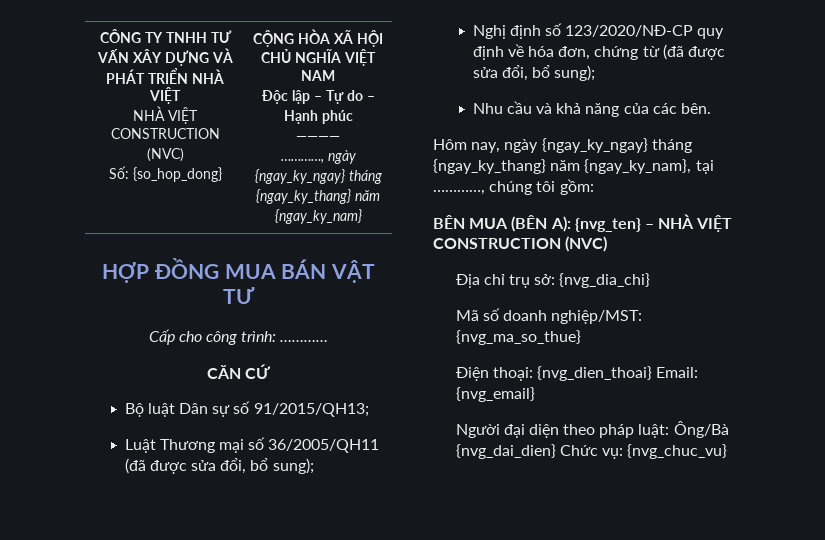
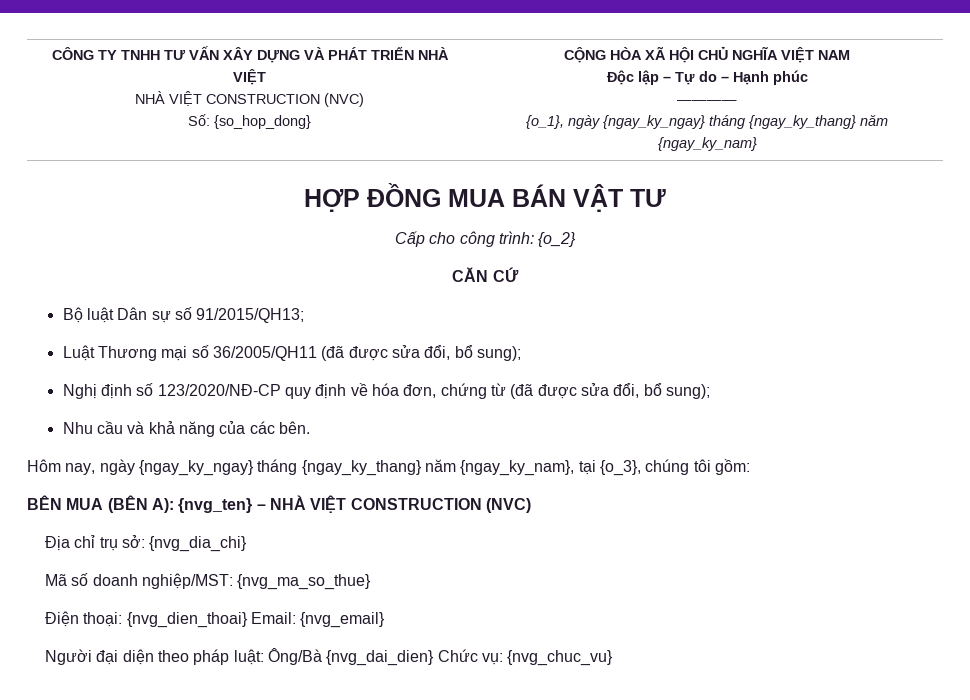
- …………, ngày {ngay_ky_ngay} tháng {ngay_ky_thang} năm {ngay_ky_nam}
+ {o_1}, ngày {ngay_ky_ngay} tháng {ngay_ky_thang} năm {ngay_ky_nam}
- Cấp cho công trình: …………
+ Cấp cho công trình: {o_2}
- Hôm nay, ngày {ngay_ky_ngay} tháng {ngay_ky_thang} năm {ngay_ky_nam}, tại …………, chúng tôi gồm:
+ Hôm nay, ngày {ngay_ky_ngay} tháng {ngay_ky_thang} năm {ngay_ky_nam}, tại {o_3}, chúng tôi gồm:

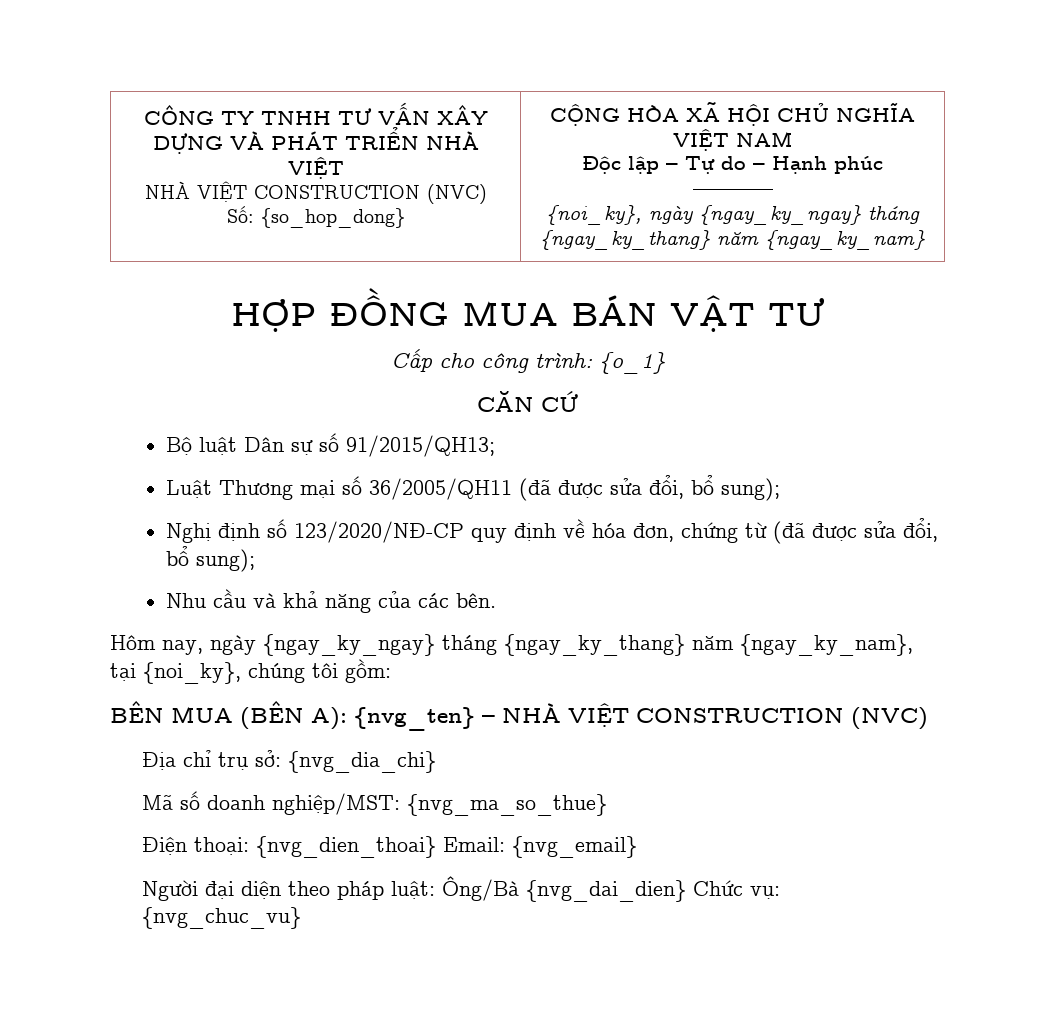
- {o_1}, ngày {ngay_ky_ngay} tháng {ngay_ky_thang} năm {ngay_ky_nam}
+ {noi_ky}, ngày {ngay_ky_ngay} tháng {ngay_ky_thang} năm {ngay_ky_nam}
- Cấp cho công trình: {o_2}
+ Cấp cho công trình: {o_1}
- Hôm nay, ngày {ngay_ky_ngay} tháng {ngay_ky_thang} năm {ngay_ky_nam}, tại {o_3}, chúng tôi gồm:
+ Hôm nay, ngày {ngay_ky_ngay} tháng {ngay_ky_thang} năm {ngay_ky_nam}, tại {noi_ky}, chúng tôi gồm:

